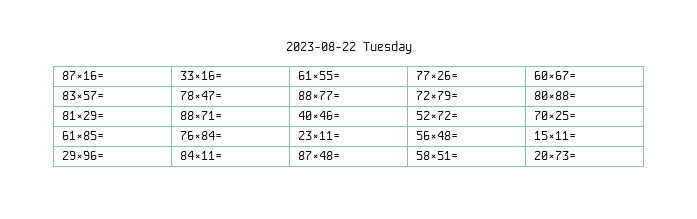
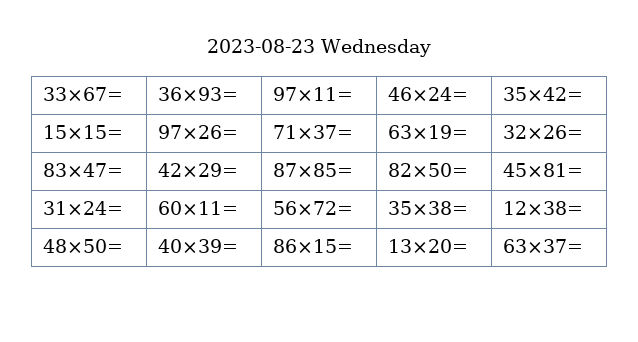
- 2023-08-22 Tuesday
- 87×16= | 33×16= | 61×55= | 77×26= | 60×67=
- 83×57= | 78×47= | 88×77= | 72×79= | 80×88=
- 81×29= | 88×71= | 40×46= | 52×72= | 70×25=
- 61×85= | 76×84= | 23×11= | 56×48= | 15×11=
- 29×96= | 84×11= | 87×48= | 58×51= | 20×73=
+ 2023-08-23 Wednesday
+ 33×67= | 36×93= | 97×11= | 46×24= | 35×42=
+ 15×15= | 97×26= | 71×37= | 63×19= | 32×26=
+ 83×47= | 42×29= | 87×85= | 82×50= | 45×81=
+ 31×24= | 60×11= | 56×72= | 35×38= | 12×38=
+ 48×50= | 40×39= | 86×15= | 13×20= | 63×37=

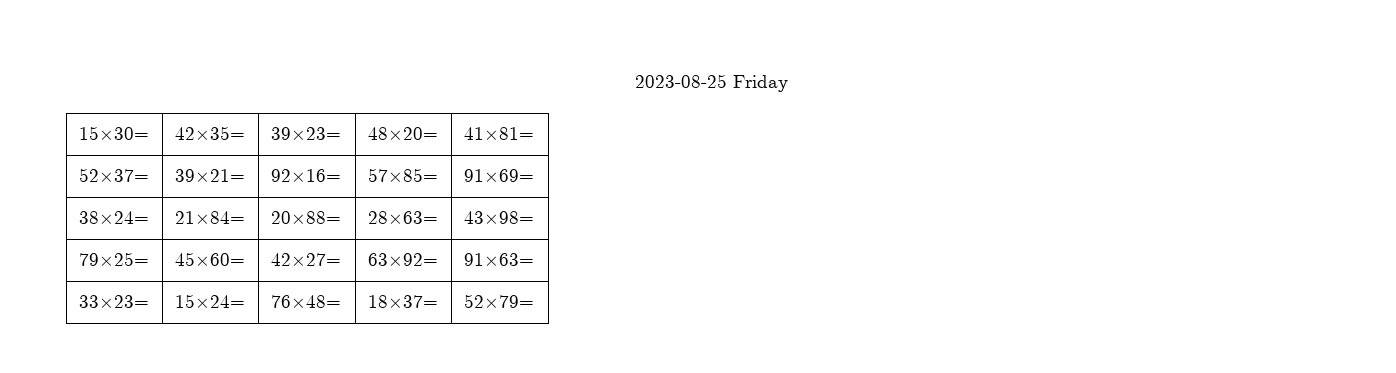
- 2023-08-23 Wednesday
- 33×67= | 36×93= | 97×11= | 46×24= | 35×42=
- 15×15= | 97×26= | 71×37= | 63×19= | 32×26=
- 83×47= | 42×29= | 87×85= | 82×50= | 45×81=
- 31×24= | 60×11= | 56×72= | 35×38= | 12×38=
- 48×50= | 40×39= | 86×15= | 13×20= | 63×37=
+ 2023-08-25 Friday
+ 15×30= | 42×35= | 39×23= | 48×20= | 41×81=
+ 52×37= | 39×21= | 92×16= | 57×85= | 91×69=
+ 38×24= | 21×84= | 20×88= | 28×63= | 43×98=
+ 79×25= | 45×60= | 42×27= | 63×92= | 91×63=
+ 33×23= | 15×24= | 76×48= | 18×37= | 52×79=

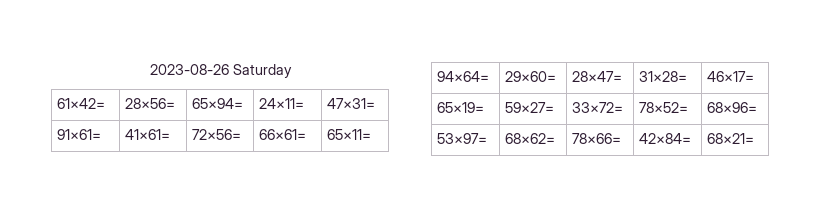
- 2023-08-25 Friday
- 15×30= | 42×35= | 39×23= | 48×20= | 41×81=
- 52×37= | 39×21= | 92×16= | 57×85= | 91×69=
- 38×24= | 21×84= | 20×88= | 28×63= | 43×98=
- 79×25= | 45×60= | 42×27= | 63×92= | 91×63=
- 33×23= | 15×24= | 76×48= | 18×37= | 52×79=
+ 2023-08-26 Saturday
+ 61×42= | 28×56= | 65×94= | 24×11= | 47×31=
+ 91×61= | 41×61= | 72×56= | 66×61= | 65×11=
+ 94×64= | 29×60= | 28×47= | 31×28= | 46×17=
+ 65×19= | 59×27= | 33×72= | 78×52= | 68×96=
+ 53×97= | 68×62= | 78×66= | 42×84= | 68×21=

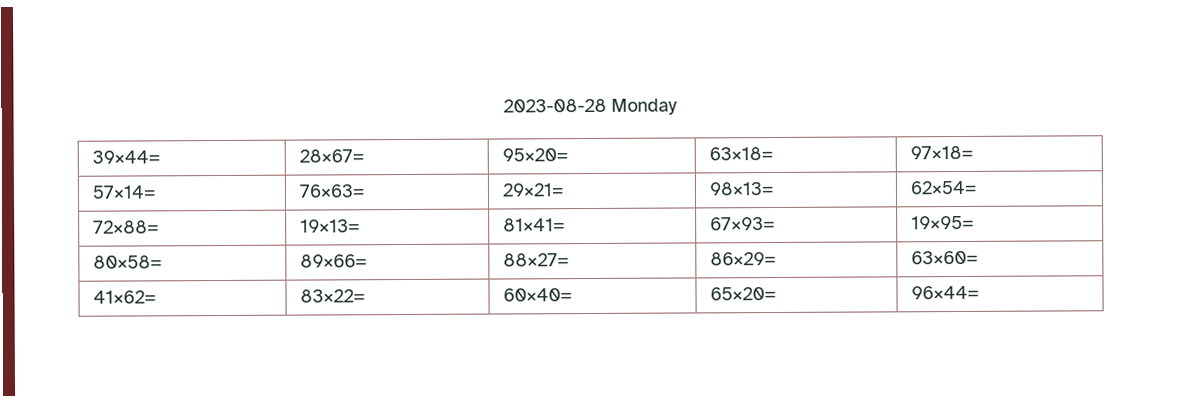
- 2023-08-26 Saturday
- 61×42= | 28×56= | 65×94= | 24×11= | 47×31=
- 91×61= | 41×61= | 72×56= | 66×61= | 65×11=
- 94×64= | 29×60= | 28×47= | 31×28= | 46×17=
- 65×19= | 59×27= | 33×72= | 78×52= | 68×96=
- 53×97= | 68×62= | 78×66= | 42×84= | 68×21=
+ 2023-08-28 Monday
+ 39×44= | 28×67= | 95×20= | 63×18= | 97×18=
+ 57×14= | 76×63= | 29×21= | 98×13= | 62×54=
+ 72×88= | 19×13= | 81×41= | 67×93= | 19×95=
+ 80×58= | 89×66= | 88×27= | 86×29= | 63×60=
+ 41×62= | 83×22= | 60×40= | 65×20= | 96×44=

